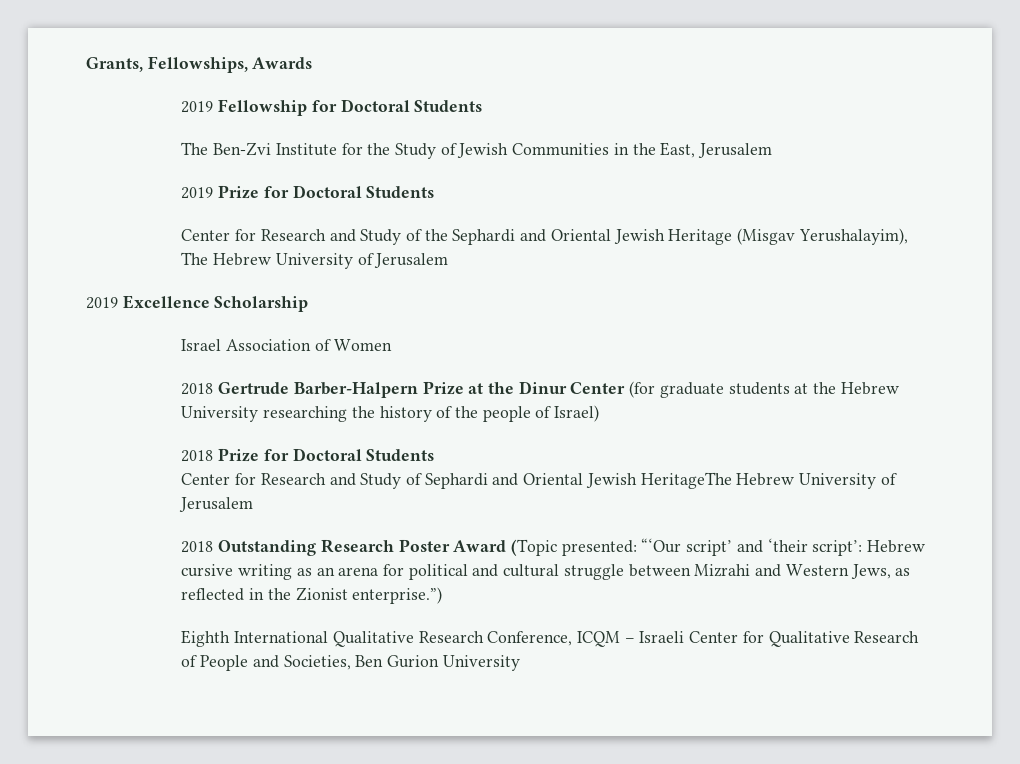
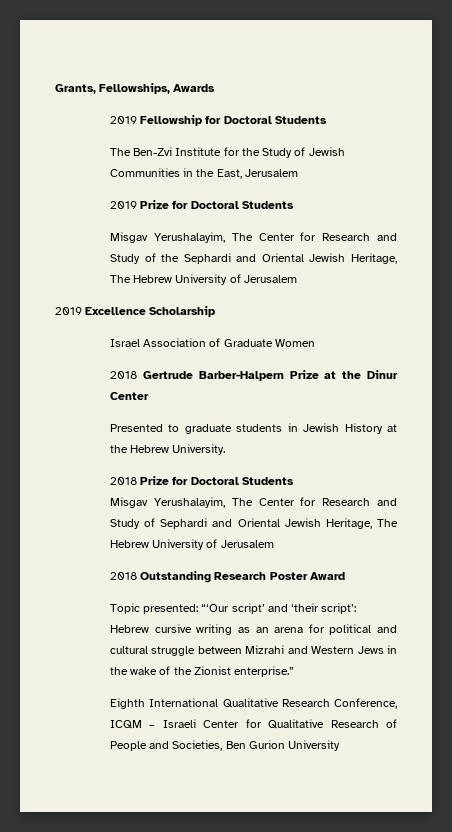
- Center for Research and Study of the Sephardi and Oriental Jewish Heritage (Misgav Yerushalayim), The Hebrew University of Jerusalem
+ Misgav Yerushalayim, The Center for Research and Study of the Sephardi and Oriental Jewish Heritage, The Hebrew University of Jerusalem
- Israel Association of Women
+ Israel Association of Graduate Women
- 2018 Gertrude Barber-Halpern Prize at the Dinur Center (for graduate students at the Hebrew University researching the history of the people of Israel)
+ 2018 Gertrude Barber-Halpern Prize at the Dinur Center
+ Presented to graduate students in Jewish History at the Hebrew University.
- Center for Research and Study of Sephardi and Oriental Jewish HeritageThe Hebrew University of Jerusalem
+ Misgav Yerushalayim, The Center for Research and Study of Sephardi and Oriental Jewish Heritage, The Hebrew University of Jerusalem
- 2018 Outstanding Research Poster Award (Topic presented: “‘Our script’ and ‘their script’: Hebrew cursive writing as an arena for political and cultural struggle between Mizrahi and Western Jews, as reflected in the Zionist enterprise.”)
+ 2018 Outstanding Research Poster Award
+ Topic presented: “‘Our script’ and ‘their script’: Hebrew cursive writing as an arena for political and cultural struggle between Mizrahi and Western Jews in the wake of the Zionist enterprise.”

